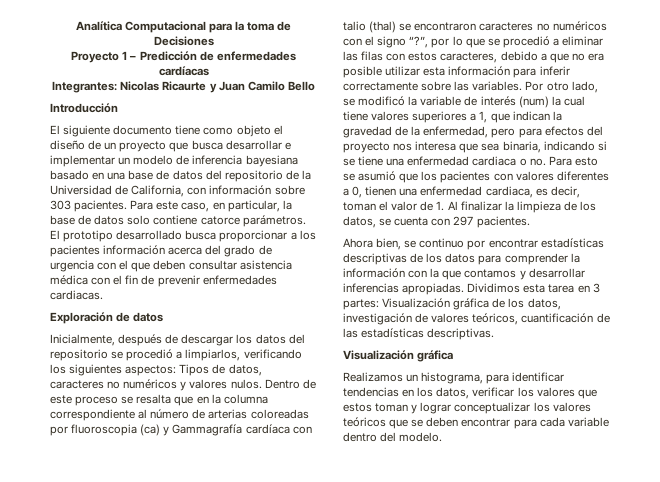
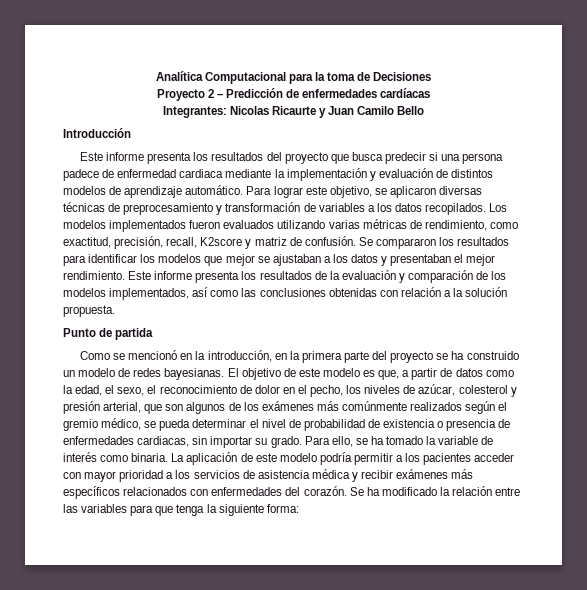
- Proyecto 1 – Predicción de enfermedades cardíacas
+ Proyecto 2 – Predicción de enfermedades cardíacas
- El siguiente documento tiene como objeto el diseño de un proyecto que busca desarrollar e implementar un modelo de inferencia bayesiana basado en una base de datos del repositorio de la Universidad de California, con información sobre 303 pacientes. Para este caso, en particular, la base de datos solo contiene catorce parámetros. El prototipo desarrollado busca proporcionar a los pacientes información acerca del grado de urgencia con el que deben consultar asistencia médica con el fin de prevenir enfermedades cardiacas.
- Exploración de datos
- Inicialmente, después de descargar los datos del repositorio se procedió a limpiarlos, verificando los siguientes aspectos: Tipos de datos, caracteres no numéricos y valores nulos. Dentro de este proceso se resalta que en la columna correspondiente al número de arterias coloreadas por fluoroscopia (ca) y Gammagrafía cardíaca con talio (thal) se encontraron caracteres no numéricos con el signo “?”, por lo que se procedió a eliminar las filas con estos caracteres, debido a que no era posible utilizar esta información para inferir correctamente sobre las variables. Por otro lado, se modificó la variable de interés (num) la cual tiene valores superiores a 1, que indican la gravedad de la enfermedad, pero para efectos del proyecto nos interesa que sea binaria, indicando si se tiene una enfermedad cardiaca o no. Para esto se asumió que los pacientes con valores diferentes a 0, tienen una enfermedad cardiaca, es decir, toman el valor de 1. Al finalizar la limpieza de los datos, se cuenta con 297 pacientes.
- Ahora bien, se continuo por encontrar estadísticas descriptivas de los datos para comprender la información con la que contamos y desarrollar inferencias apropiadas. Dividimos esta tarea en 3 partes: Visualización gráfica de los datos, investigación de valores teóricos, cuantificación de las estadísticas descriptivas.
- Visualización gráfica
- Realizamos un histograma, para identificar tendencias en los datos, verificar los valores que estos toman y lograr conceptualizar los valores teóricos que se deben encontrar para cada variable dentro del modelo.
+ Este informe presenta los resultados del proyecto que busca predecir si una persona padece de enfermedad cardiaca mediante la implementación y evaluación de distintos modelos de aprendizaje automático. Para lograr este objetivo, se aplicaron diversas técnicas de preprocesamiento y transformación de variables a los datos recopilados. Los modelos implementados fueron evaluados utilizando varias métricas de rendimiento, como exactitud, precisión, recall, K2score y matriz de confusión. Se compararon los resultados para identificar los modelos que mejor se ajustaban a los datos y presentaban el mejor rendimiento. Este informe presenta los resultados de la evaluación y comparación de los modelos implementados, así como las conclusiones obtenidas con relación a la solución propuesta.
+ Punto de partida
+ Como se mencionó en la introducción, en la primera parte del proyecto se ha construido un modelo de redes bayesianas. El objetivo de este modelo es que, a partir de datos como la edad, el sexo, el reconocimiento de dolor en el pecho, los niveles de azúcar, colesterol y presión arterial, que son algunos de los exámenes más comúnmente realizados según el gremio médico, se pueda determinar el nivel de probabilidad de existencia o presencia de enfermedades cardiacas, sin importar su grado. Para ello, se ha tomado la variable de interés como binaria. La aplicación de este modelo podría permitir a los pacientes acceder con mayor prioridad a los servicios de asistencia médica y recibir exámenes más específicos relacionados con enfermedades del corazón. Se ha modificado la relación entre las variables para que tenga la siguiente forma:

